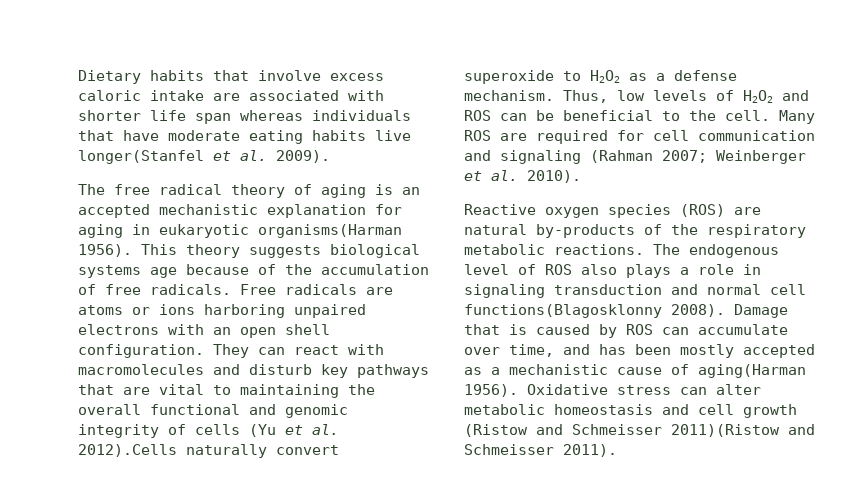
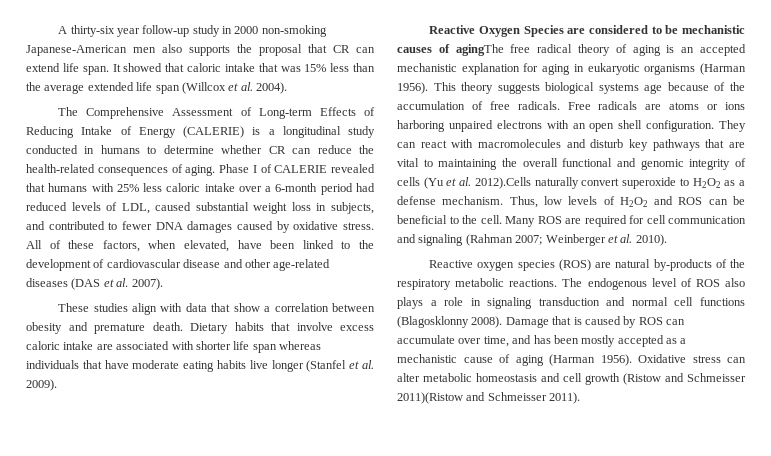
+ A thirty-six year follow-up study in 2000 non-smoking Japanese-American men also supports the proposal that CR can extend life span. It showed that caloric intake that was 15% less than the average extended life span (Willcox et al. 2004).
+ The Comprehensive Assessment of Long-term Effects of Reducing Intake of Energy (CALERIE) is a longitudinal study conducted in humans to determine whether CR can reduce the health-related consequences of aging. Phase I of CALERIE revealed that humans with 25% less caloric intake over a 6-month period had reduced levels of LDL, caused substantial weight loss in subjects, and contributed to fewer DNA damages caused by oxidative stress. All of these factors, when elevated, have been linked to the development of cardiovascular disease and other age-related diseases (DAS et al. 2007).
+ These studies align with data that show a correlation between obesity and premature death.
- Dietary habits that involve excess caloric intake are associated with shorter life span whereas individuals that have moderate eating habits live longer(Stanfel et al. 2009).
+ Dietary habits that involve excess caloric intake are associated with shorter life span whereas individuals that have moderate eating habits live longer (Stanfel et al. 2009).
- The free radical theory of aging is an accepted mechanistic explanation for aging in eukaryotic organisms(Harman 1956).
+ Reactive Oxygen Species are considered to be mechanistic causes of agingThe free radical theory of aging is an accepted mechanistic explanation for aging in eukaryotic organisms (Harman 1956).
- The endogenous level of ROS also plays a role in signaling transduction and normal cell functions(Blagosklonny 2008).
+ The endogenous level of ROS also plays a role in signaling transduction and normal cell functions (Blagosklonny 2008).
- Damage that is caused by ROS can accumulate over time, and has been mostly accepted as a mechanistic cause of aging(Harman 1956).
+ Damage that is caused by ROS can accumulate over time, and has been mostly accepted as a mechanistic cause of aging (Harman 1956).

